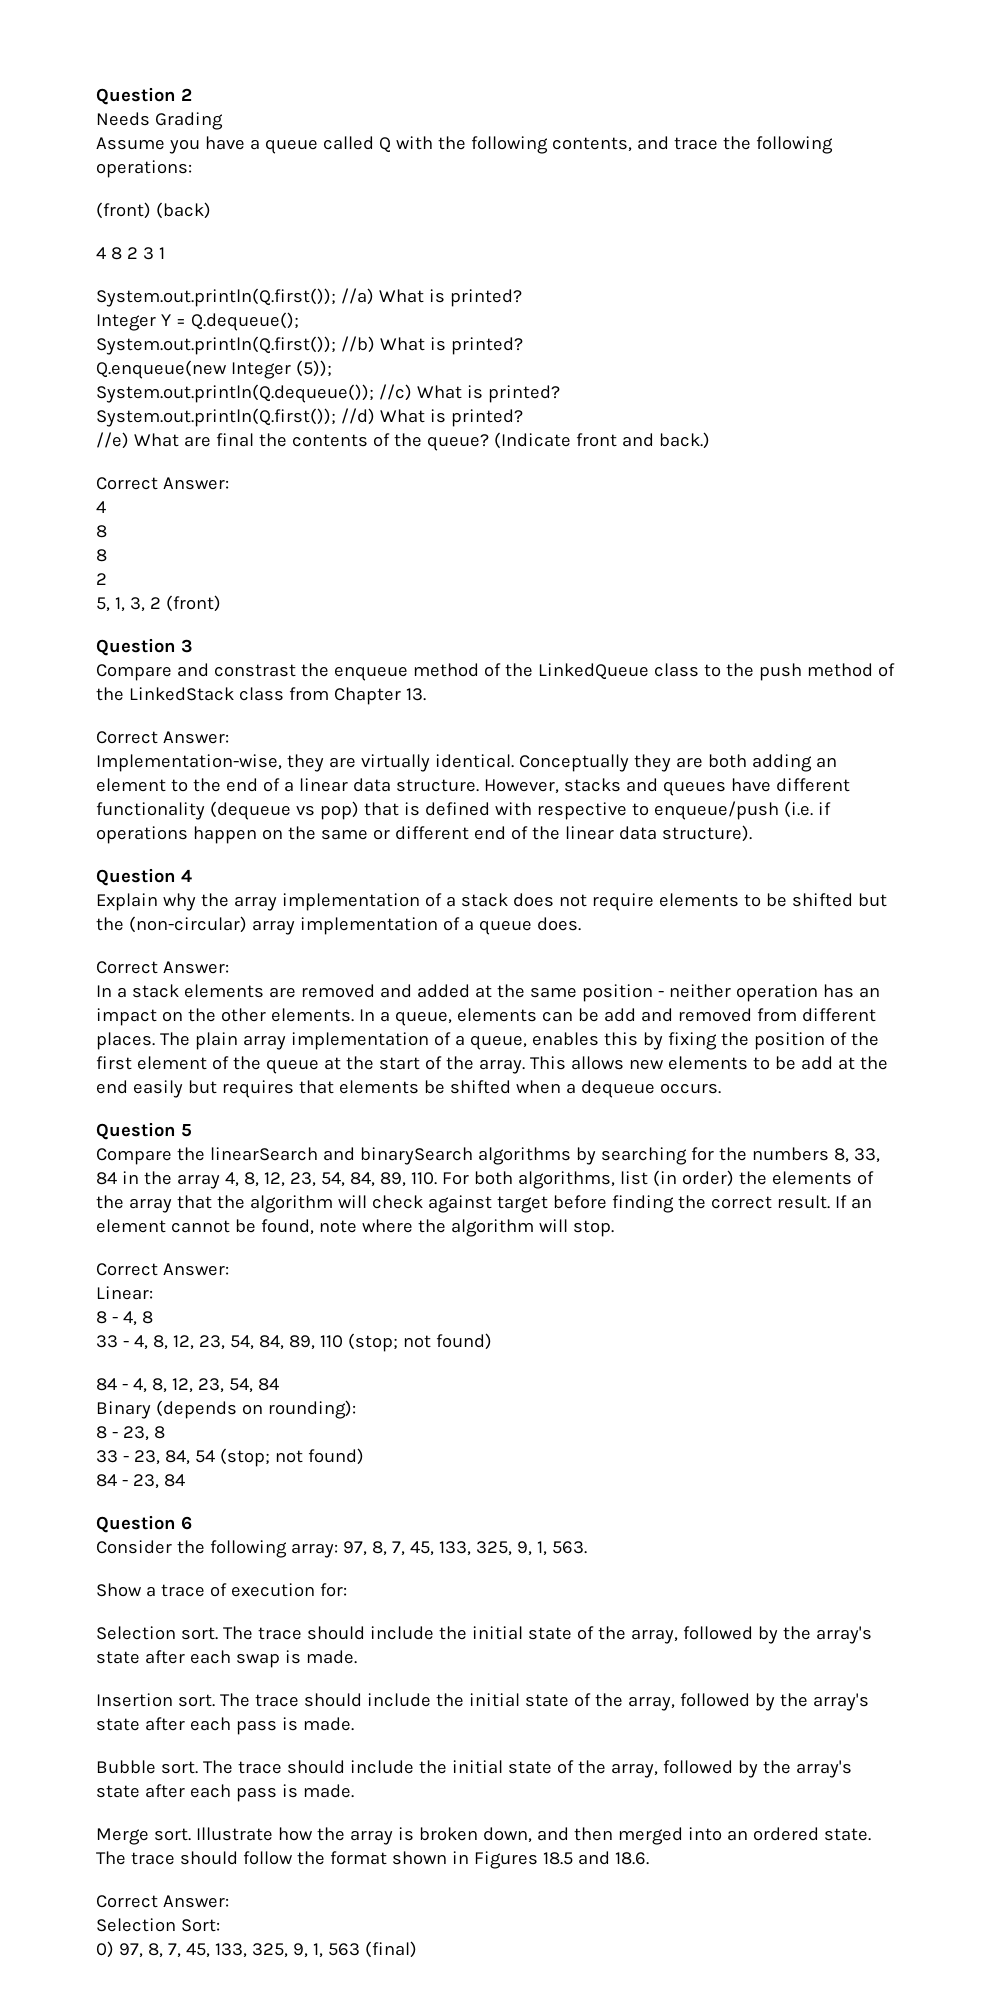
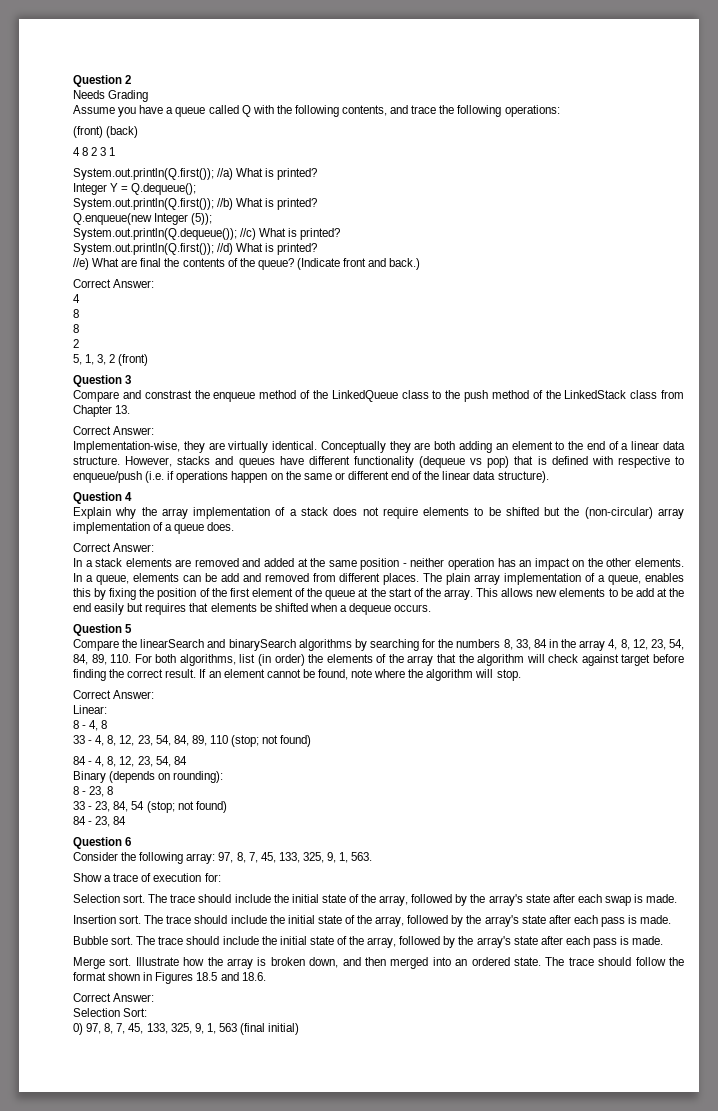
- 0) 97, 8, 7, 45, 133, 325, 9, 1, 563 (final)
+ 0) 97, 8, 7, 45, 133, 325, 9, 1, 563 (final initial)

